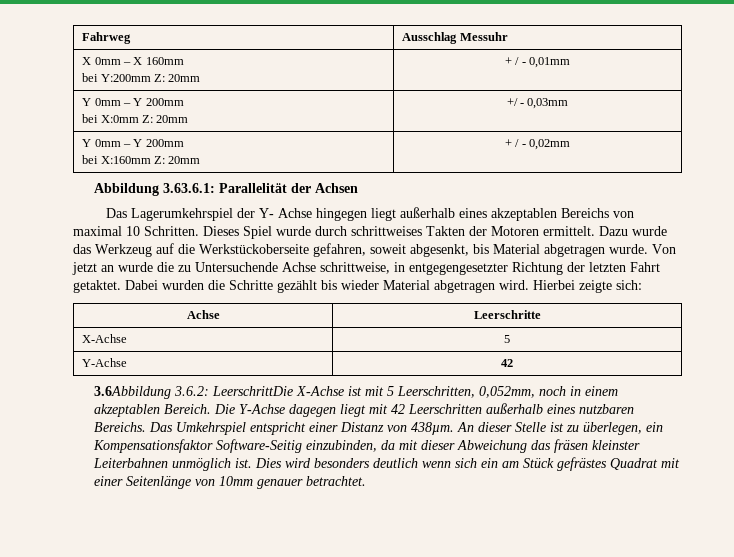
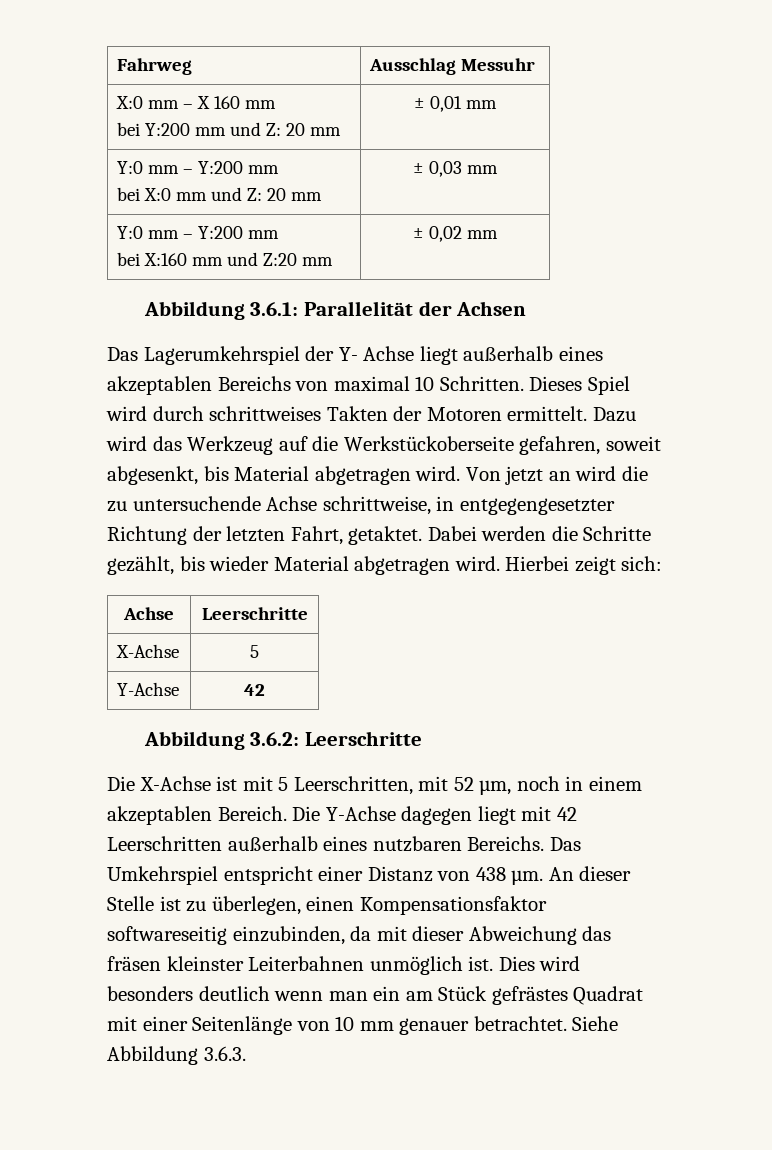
- X 0mm – X 160mm
- bei Y:200mm Z: 20mm | + / - 0,01mm
- Y 0mm – Y 200mm
- bei X:0mm Z: 20mm | +/ - 0,03mm
- Y 0mm – Y 200mm
- bei X:160mm Z: 20mm | + / - 0,02mm
- Abbildung 3.63.6.1: Parallelität der Achsen
+ X:0 mm – X 160 mm
+ bei Y:200 mm und Z: 20 mm | ± 0,01 mm
+ Y:0 mm – Y:200 mm
+ bei X:0 mm und Z: 20 mm | ± 0,03 mm
+ Y:0 mm – Y:200 mm
+ bei X:160 mm und Z:20 mm | ± 0,02 mm
+ Abbildung 3.6.1: Parallelität der Achsen
- Das Lagerumkehrspiel der Y- Achse hingegen liegt außerhalb eines akzeptablen Bereichs von maximal 10 Schritten.
+ Das Lagerumkehrspiel der Y- Achse liegt außerhalb eines akzeptablen Bereichs von maximal 10 Schritten.
- Dieses Spiel wurde durch schrittweises Takten der Motoren ermittelt.
+ Dieses Spiel wird durch schrittweises Takten der Motoren ermittelt.
- Dazu wurde das Werkzeug auf die Werkstückoberseite gefahren, soweit abgesenkt, bis Material abgetragen wurde.
+ Dazu wird das Werkzeug auf die Werkstückoberseite gefahren, soweit abgesenkt, bis Material abgetragen wird.
- Von jetzt an wurde die zu Untersuchende Achse schrittweise, in entgegengesetzter Richtung der letzten Fahrt getaktet.
+ Von jetzt an wird die zu untersuchende Achse schrittweise, in entgegengesetzter Richtung der letzten Fahrt, getaktet.
- Dabei wurden die Schritte gezählt bis wieder Material abgetragen wird.
+ Dabei werden die Schritte gezählt, bis wieder Material abgetragen wird.
- Hierbei zeigte sich:
+ Hierbei zeigt sich:
- 3.6Abbildung 3.6.2: LeerschrittDie X-Achse ist mit 5 Leerschritten, 0,052mm, noch in einem akzeptablen Bereich.
+ Abbildung 3.6.2: Leerschritte
+ Die X-Achse ist mit 5 Leerschritten, mit 52 µm, noch in einem akzeptablen Bereich.
- Das Umkehrspiel entspricht einer Distanz von 438µm.
+ Das Umkehrspiel entspricht einer Distanz von 438 µm.
- An dieser Stelle ist zu überlegen, ein Kompensationsfaktor Software-Seitig einzubinden, da mit dieser Abweichung das fräsen kleinster Leiterbahnen unmöglich ist.
+ An dieser Stelle ist zu überlegen, einen Kompensationsfaktor softwareseitig einzubinden, da mit dieser Abweichung das fräsen kleinster Leiterbahnen unmöglich ist.
- Dies wird besonders deutlich wenn sich ein am Stück gefrästes Quadrat mit einer Seitenlänge von 10mm genauer betrachtet.
+ Dies wird besonders deutlich wenn man ein am Stück gefrästes Quadrat mit einer Seitenlänge von 10 mm genauer betrachtet. Siehe Abbildung 3.6.3.

